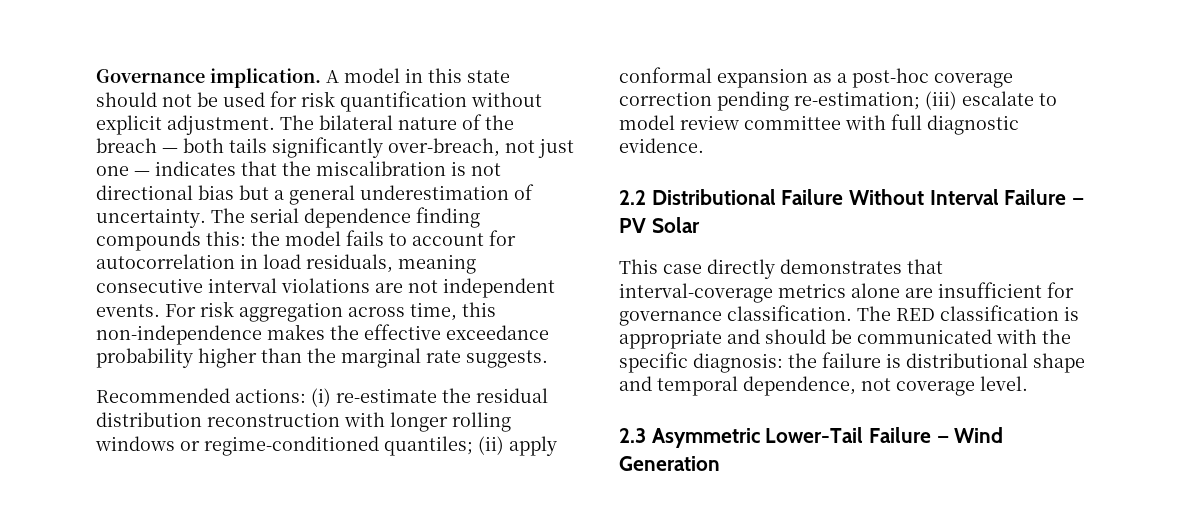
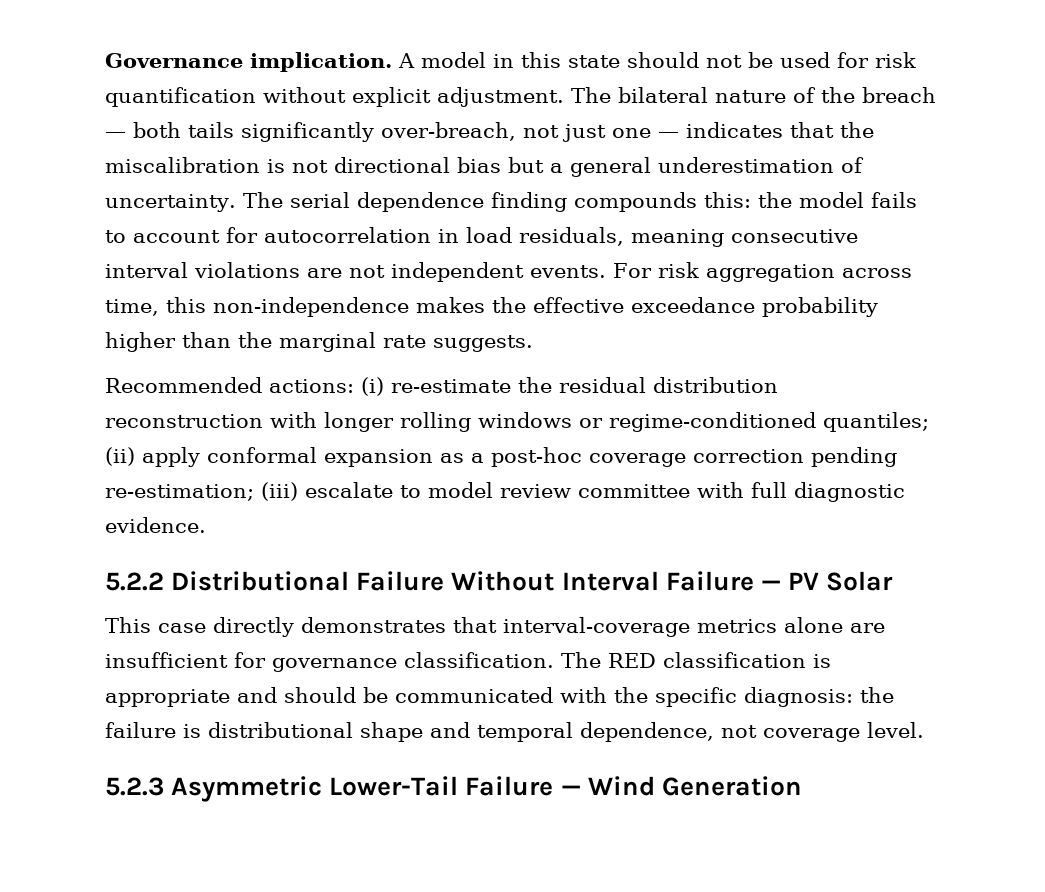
- 2.2 Distributional Failure Without Interval Failure — PV Solar
+ 5.2.2 Distributional Failure Without Interval Failure — PV Solar
- 2.3 Asymmetric Lower-Tail Failure — Wind Generation
+ 5.2.3 Asymmetric Lower-Tail Failure — Wind Generation

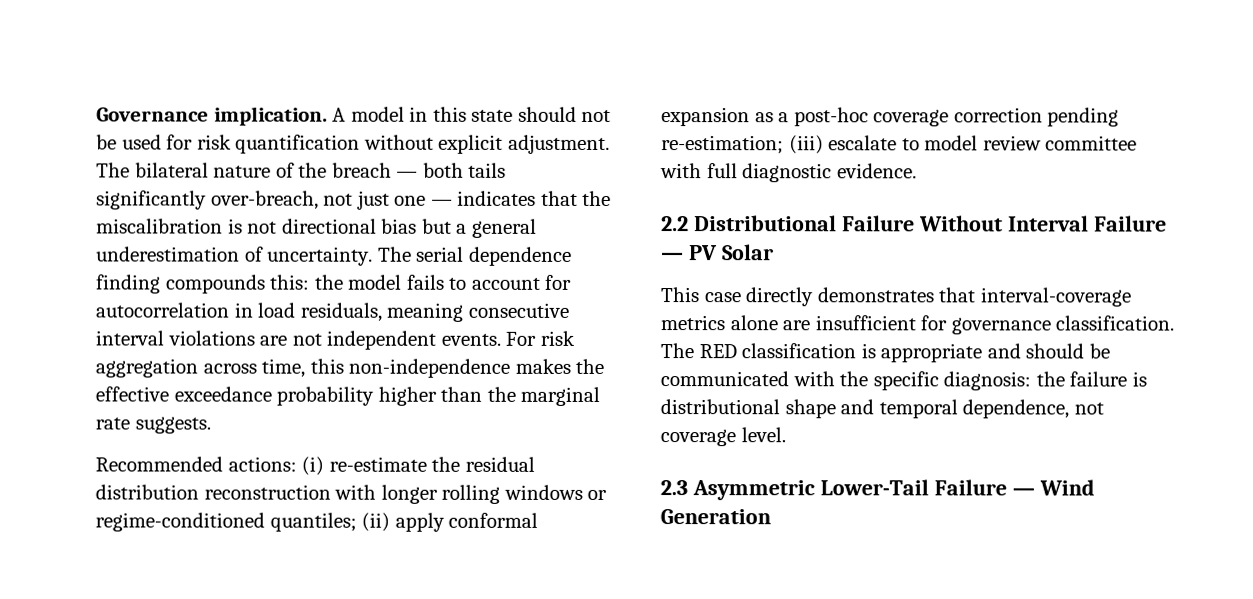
- 5.2.2 Distributional Failure Without Interval Failure — PV Solar
+ 2.2 Distributional Failure Without Interval Failure — PV Solar
- 5.2.3 Asymmetric Lower-Tail Failure — Wind Generation
+ 2.3 Asymmetric Lower-Tail Failure — Wind Generation

